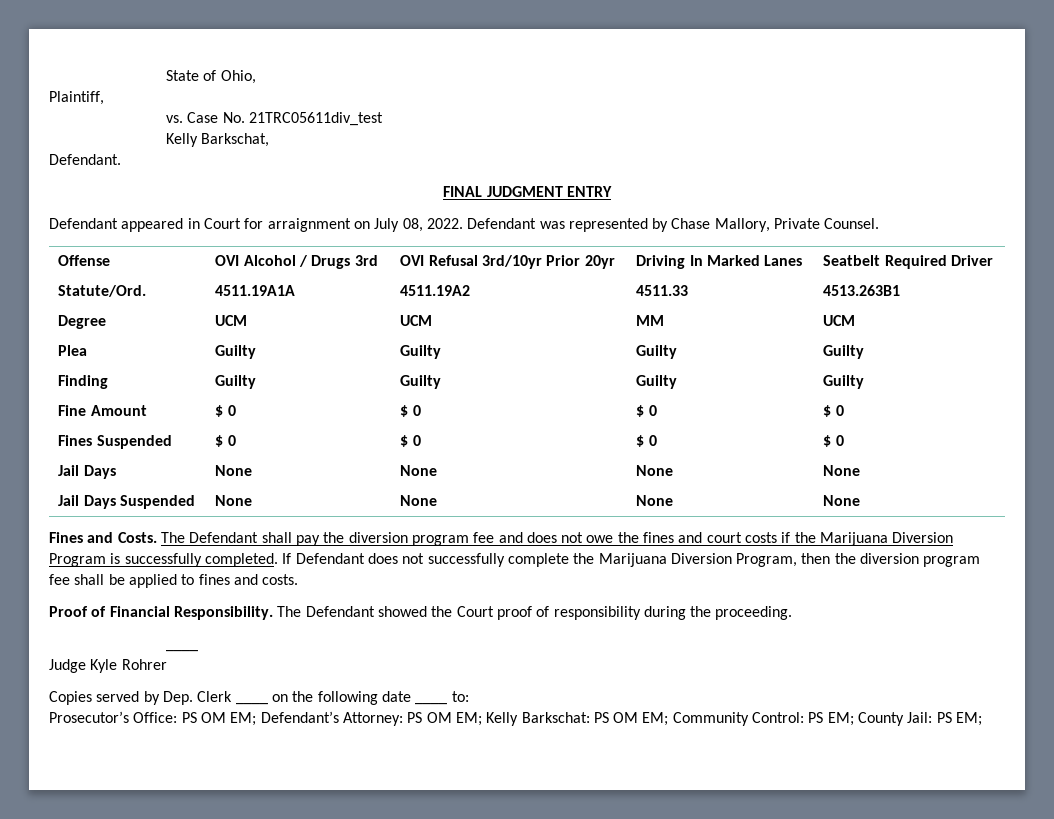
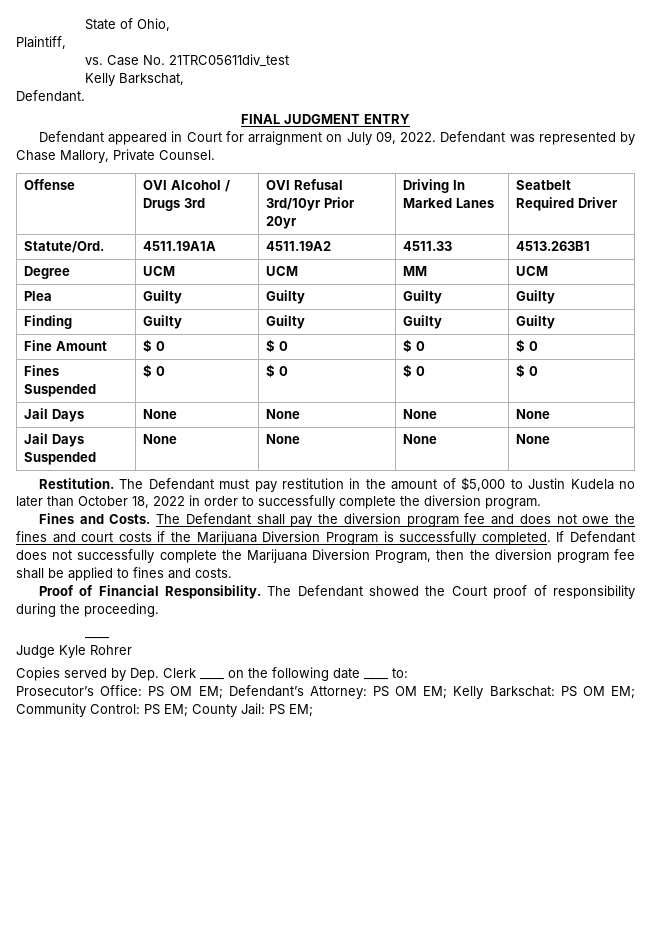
- Defendant appeared in Court for arraignment on July 08, 2022.
+ Defendant appeared in Court for arraignment on July 09, 2022.
+ Restitution. The Defendant must pay restitution in the amount of $5,000 to Justin Kudela no later than October 18, 2022 in order to successfully complete the diversion program.

